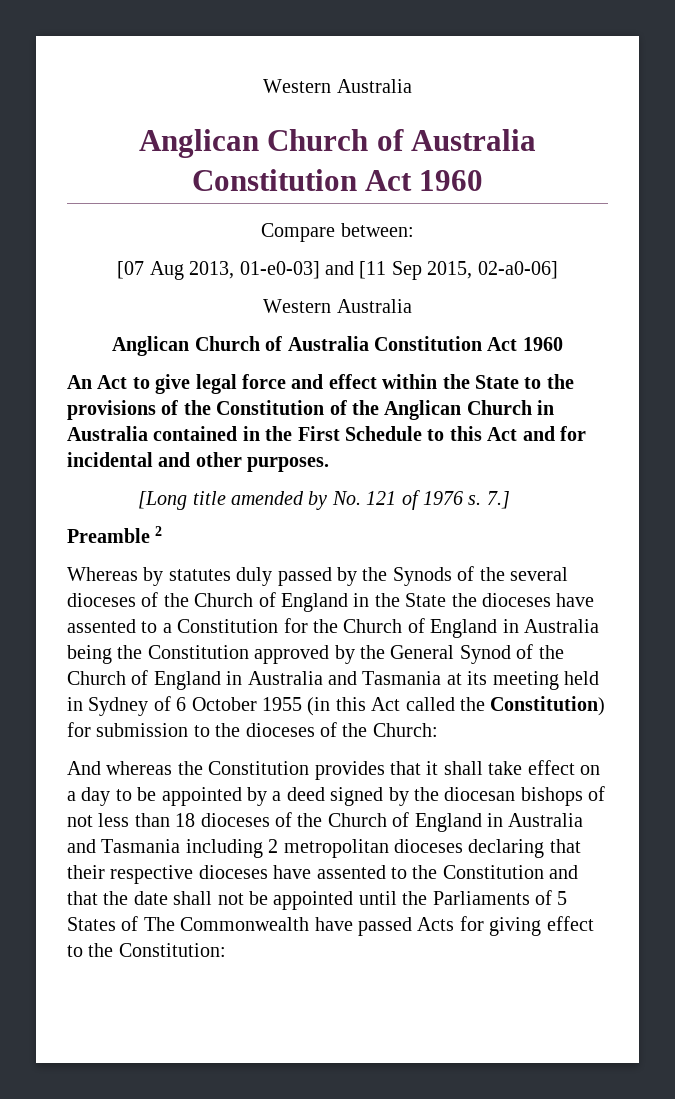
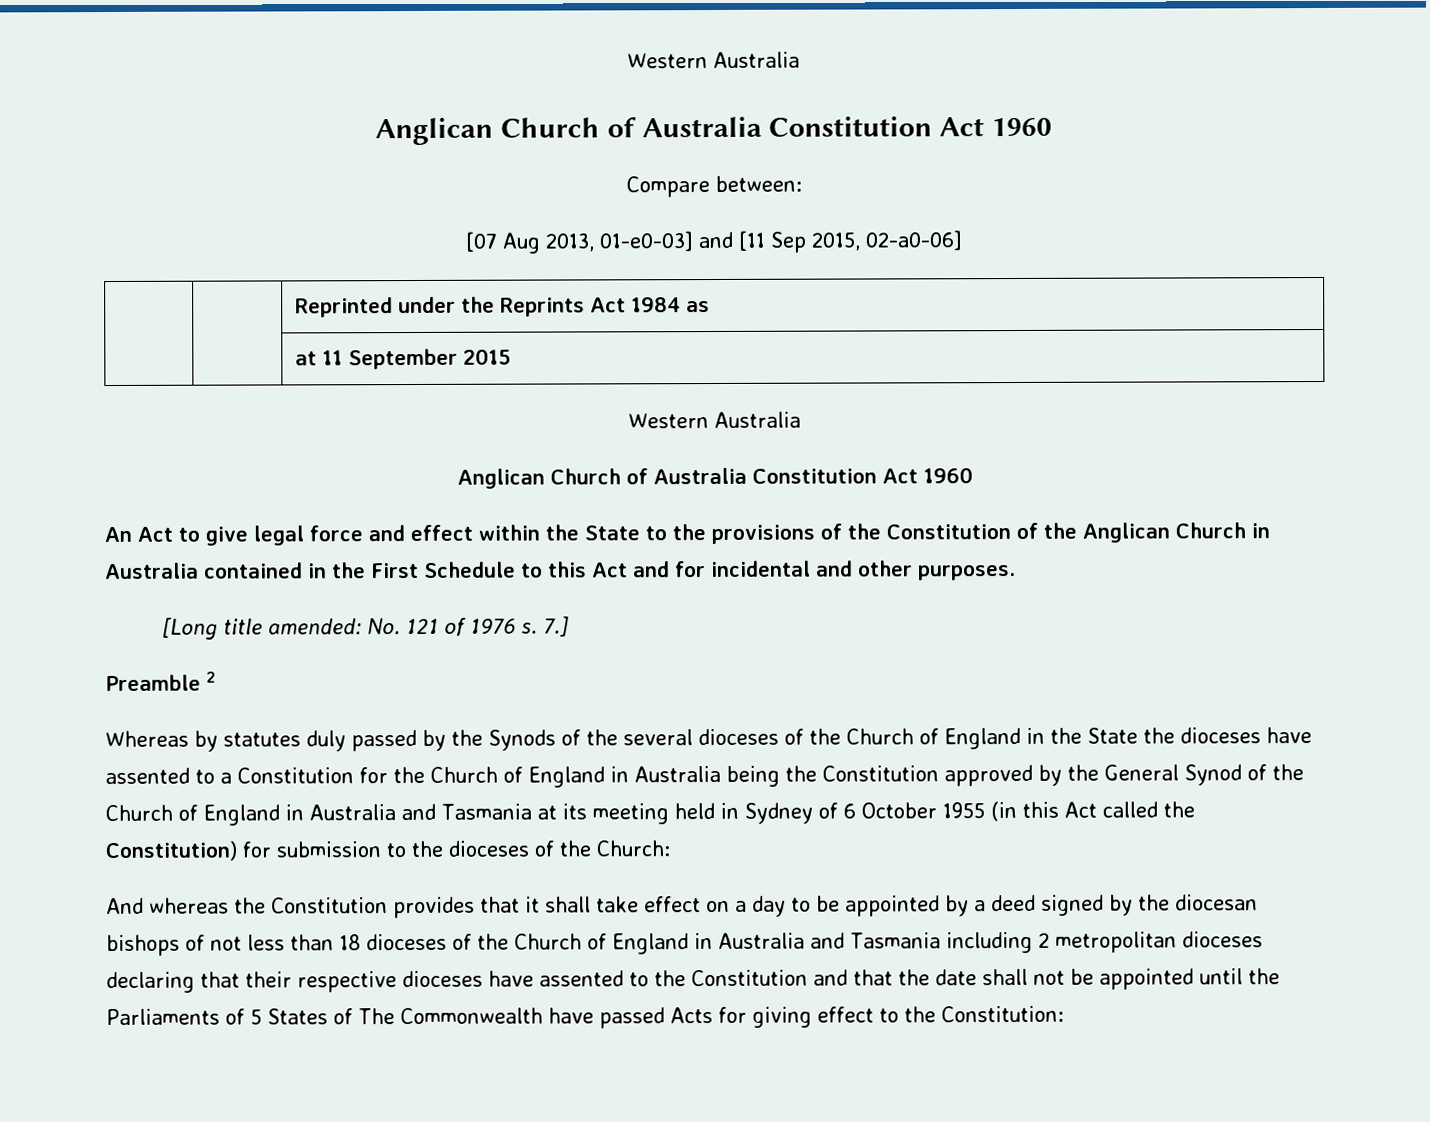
+ | | Reprinted under the Reprints Act 1984 as
+ | | at 11 September 2015
- [Long title amended by No. 121 of 1976 s.
+ [Long title amended: No. 121 of 1976 s.

